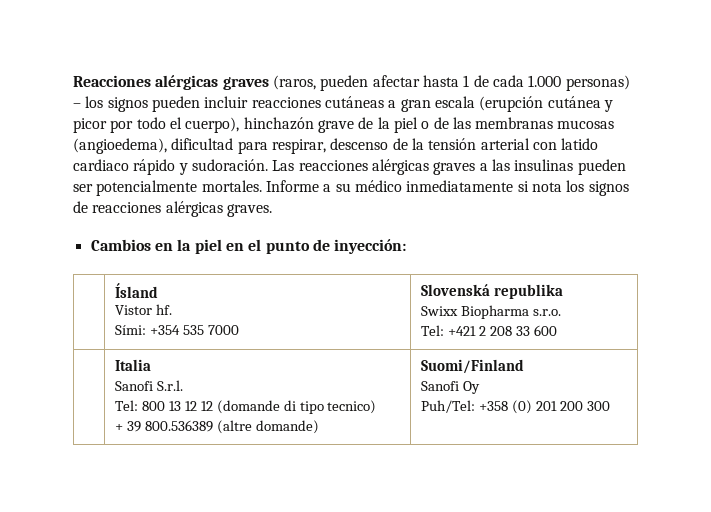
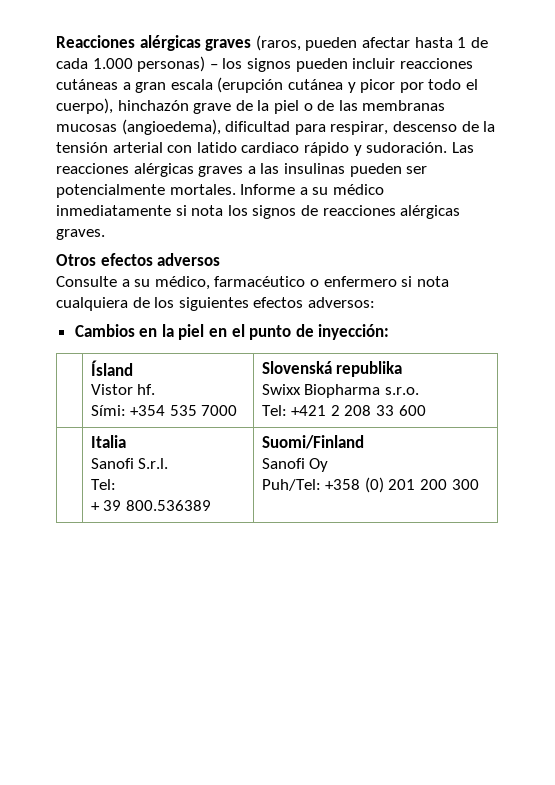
+ Otros efectos adversos
+ Consulte a su médico, farmacéutico o enfermero si nota cualquiera de los siguientes efectos adversos:
  | Italia
  Sanofi S.r.l.
- Tel: 800 13 12 12 (domande di tipo tecnico)
- + 39 800.536389 (altre domande) | Suomi/Finland
+ Tel:
+ + 39 800.536389 | Suomi/Finland

